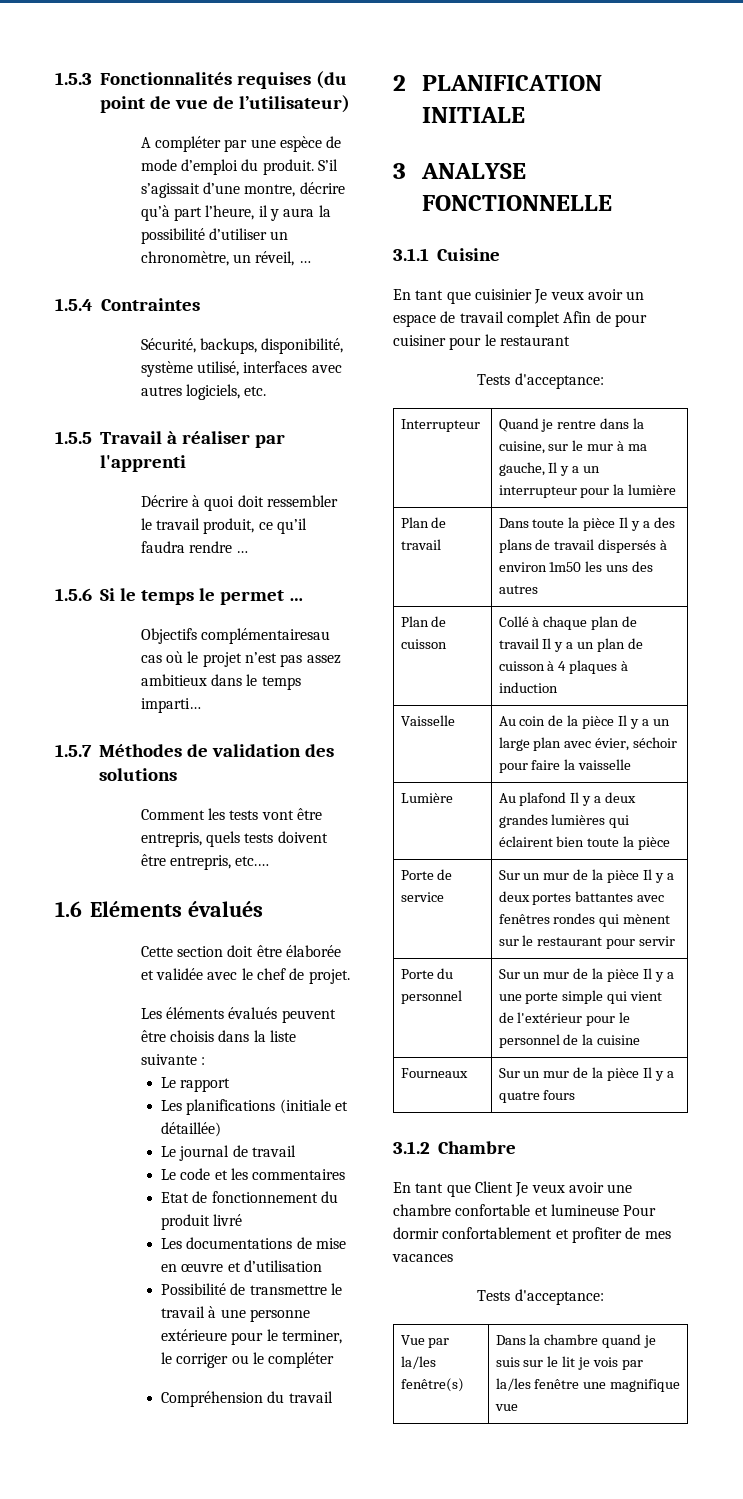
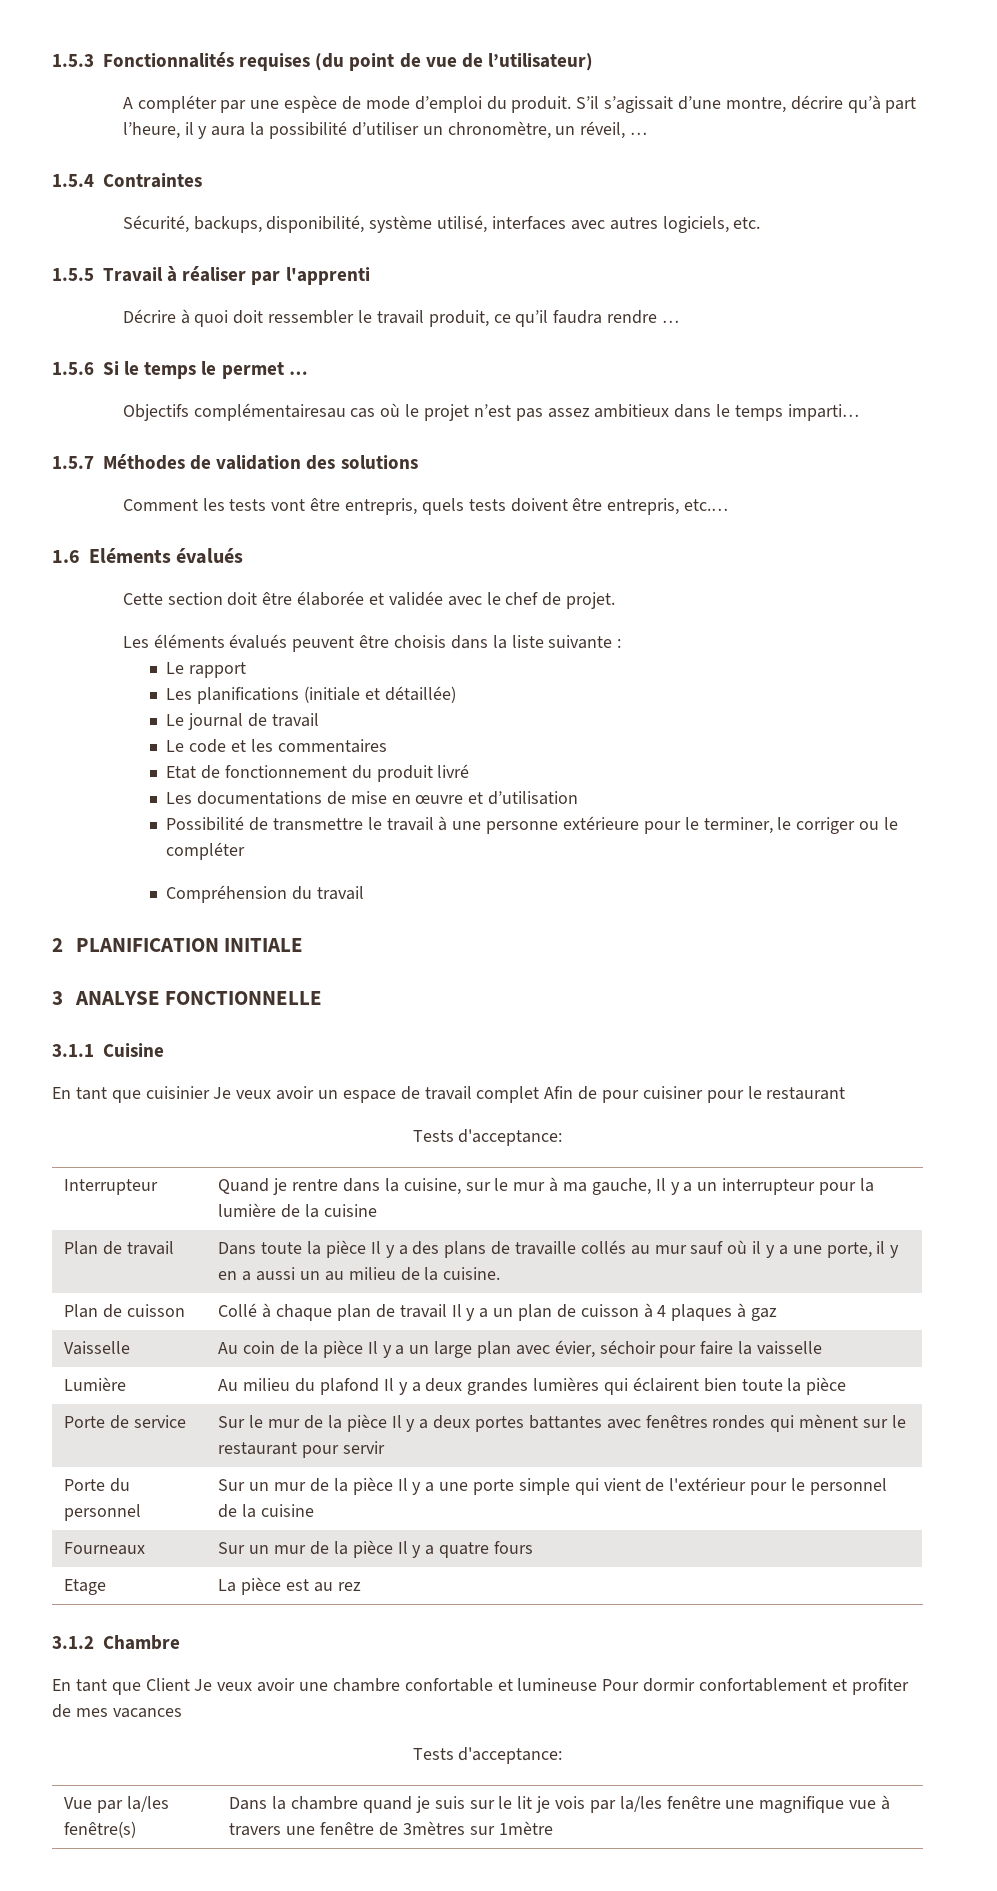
- Interrupteur | Quand je rentre dans la cuisine, sur le mur à ma gauche, Il y a un interrupteur pour la lumière
+ Interrupteur | Quand je rentre dans la cuisine, sur le mur à ma gauche, Il y a un interrupteur pour la lumière de la cuisine
- Plan de travail | Dans toute la pièce Il y a des plans de travail dispersés à environ 1m50 les uns des autres
+ Plan de travail | Dans toute la pièce Il y a des plans de travaille collés au mur sauf où il y a une porte, il y en a aussi un au milieu de la cuisine.
- Plan de cuisson | Collé à chaque plan de travail Il y a un plan de cuisson à 4 plaques à induction
+ Plan de cuisson | Collé à chaque plan de travail Il y a un plan de cuisson à 4 plaques à gaz
- Lumière | Au plafond Il y a deux grandes lumières qui éclairent bien toute la pièce
+ Lumière | Au milieu du plafond Il y a deux grandes lumières qui éclairent bien toute la pièce
- Porte de service | Sur un mur de la pièce Il y a deux portes battantes avec fenêtres rondes qui mènent sur le restaurant pour servir
+ Porte de service | Sur le mur de la pièce Il y a deux portes battantes avec fenêtres rondes qui mènent sur le restaurant pour servir
+ Etage | La pièce est au rez
- Vue par la/les fenêtre(s) | Dans la chambre quand je suis sur le lit je vois par la/les fenêtre une magnifique vue
+ Vue par la/les fenêtre(s) | Dans la chambre quand je suis sur le lit je vois par la/les fenêtre une magnifique vue à travers une fenêtre de 3mètres sur 1mètre

